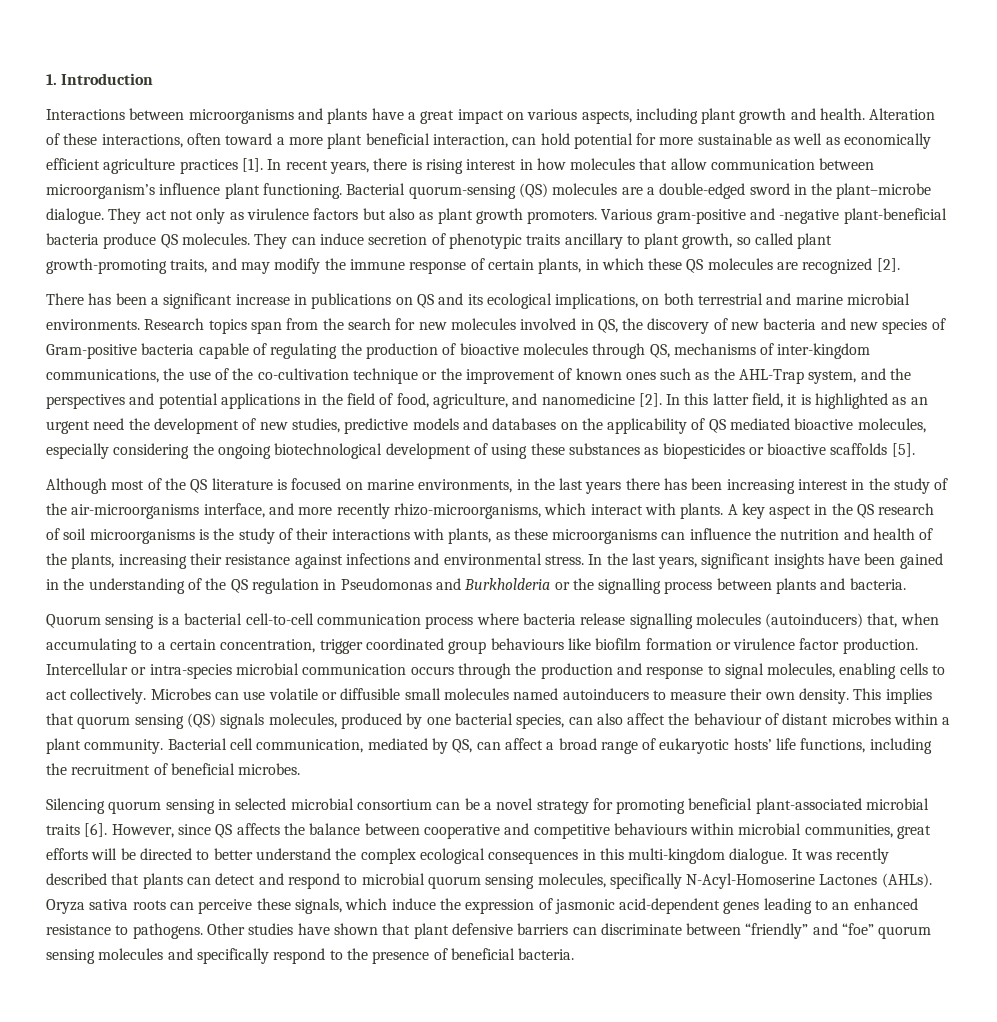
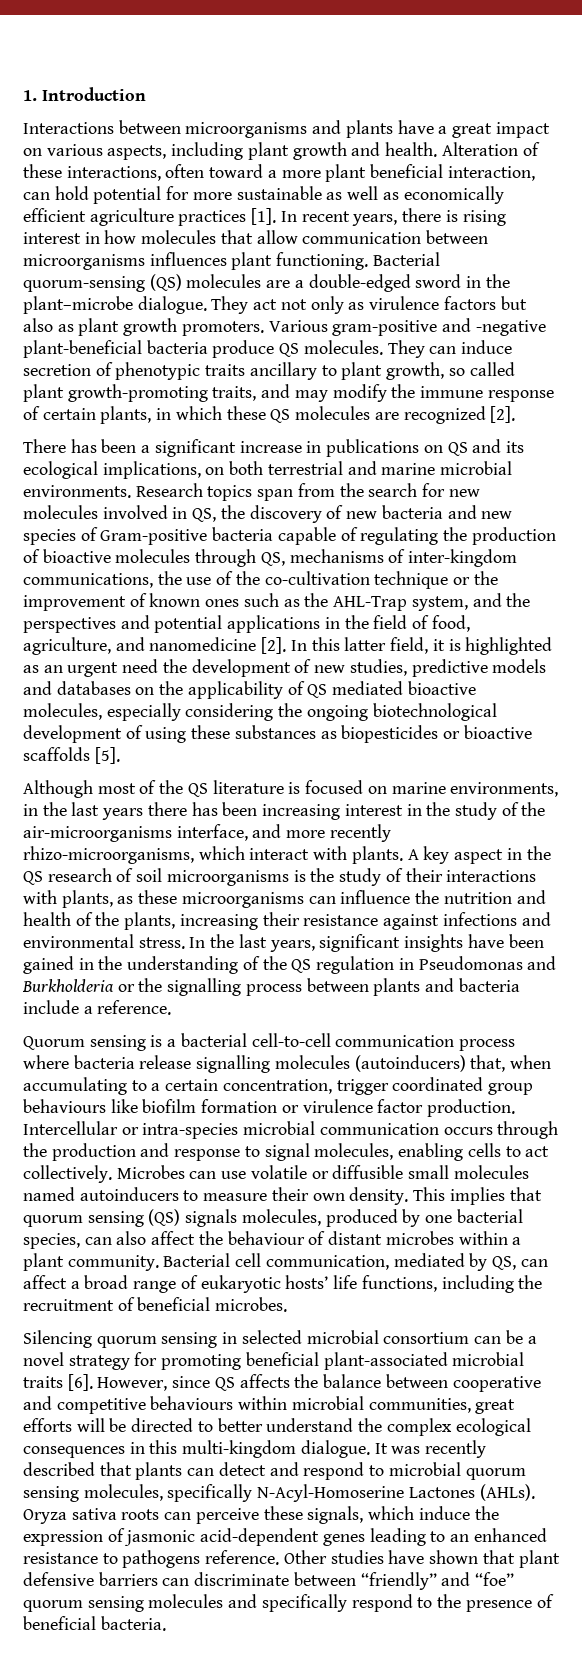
- In recent years, there is rising interest in how molecules that allow communication between microorganism’s influence plant functioning.
+ In recent years, there is rising interest in how molecules that allow communication between microorganisms influences plant functioning.
- In the last years, significant insights have been gained in the understanding of the QS regulation in Pseudomonas and Burkholderia or the signalling process between plants and bacteria.
+ In the last years, significant insights have been gained in the understanding of the QS regulation in Pseudomonas and Burkholderia or the signalling process between plants and bacteria include a reference.
- Oryza sativa roots can perceive these signals, which induce the expression of jasmonic acid-dependent genes leading to an enhanced resistance to pathogens.
+ Oryza sativa roots can perceive these signals, which induce the expression of jasmonic acid-dependent genes leading to an enhanced resistance to pathogens reference.

